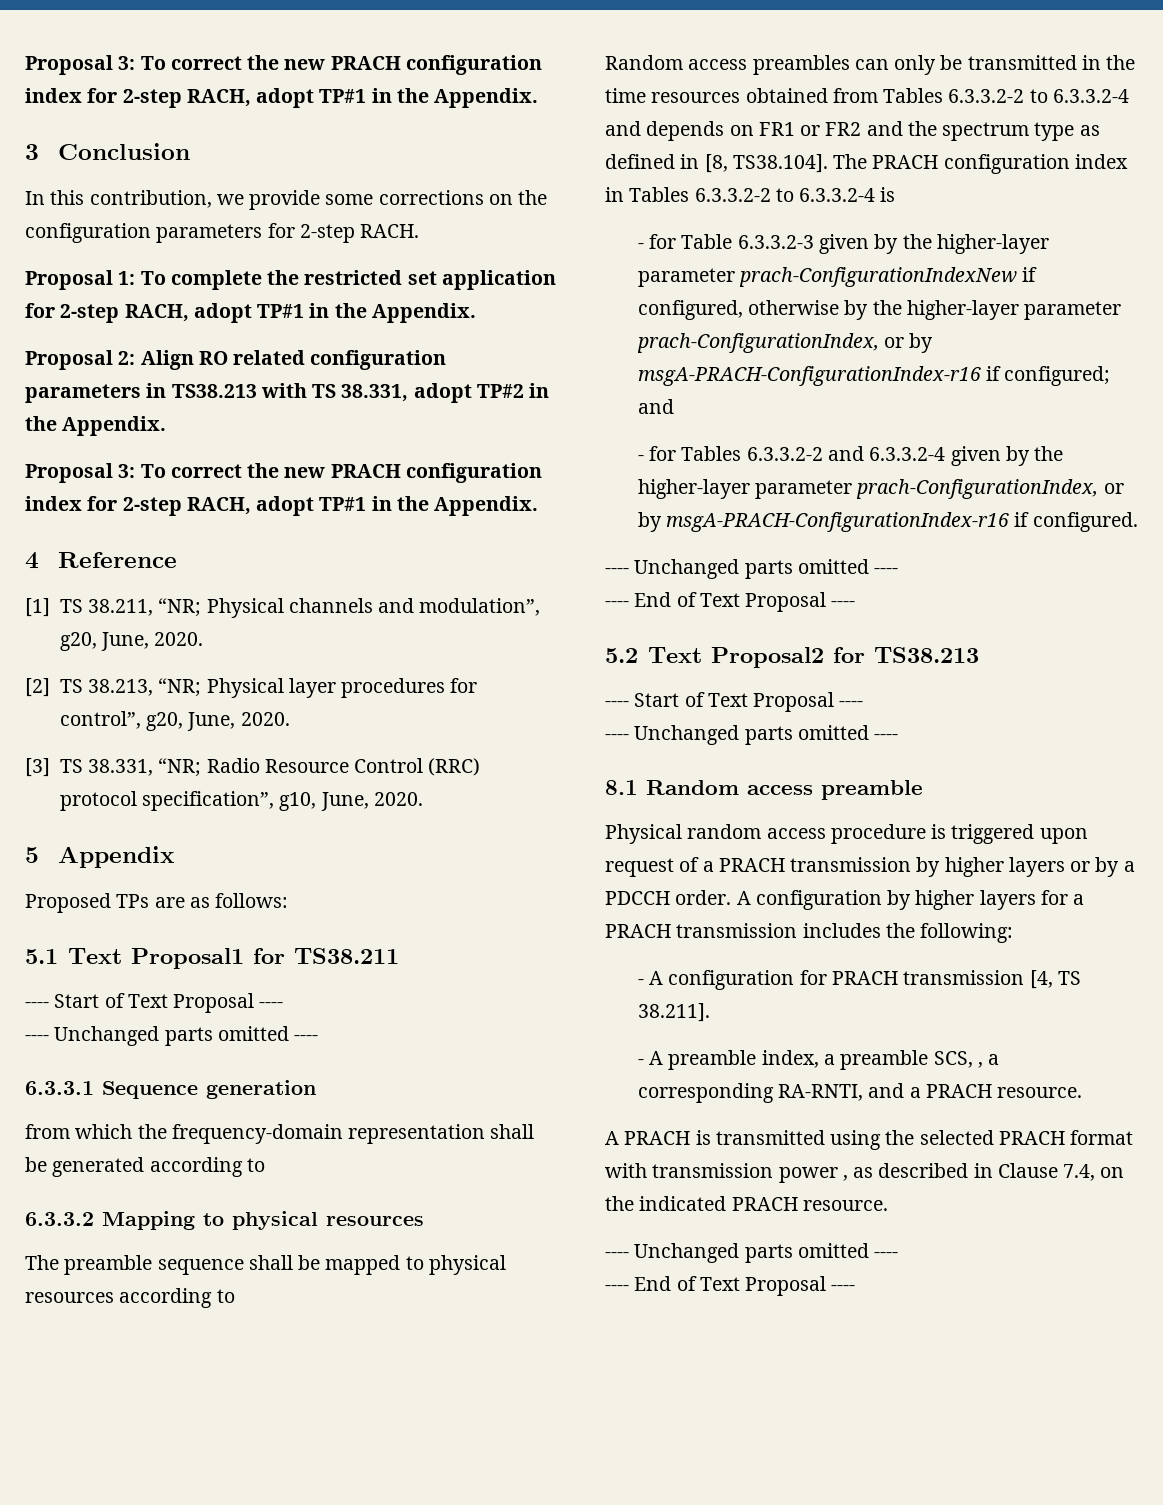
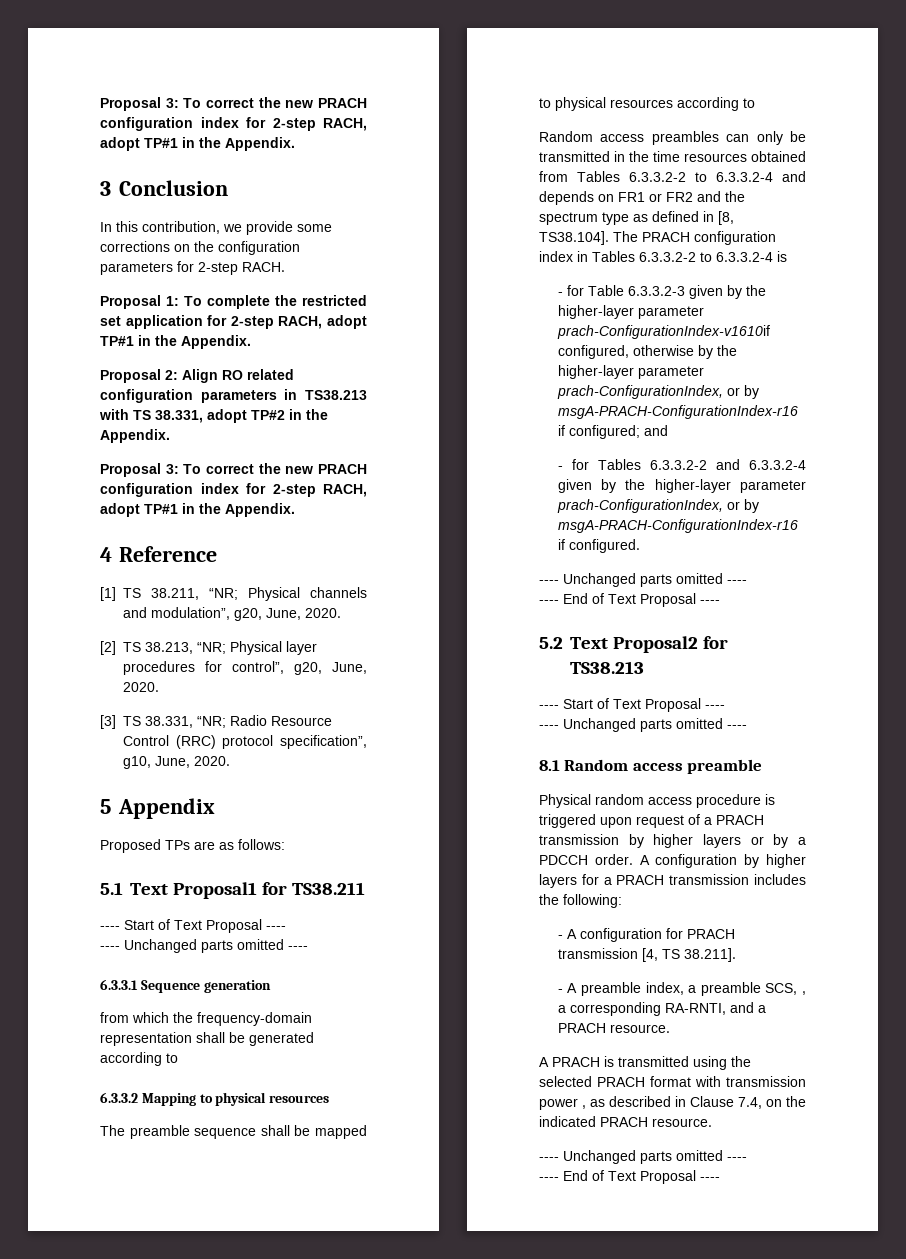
- - for Table 6.3.3.2-3 given by the higher-layer parameter prach-ConfigurationIndexNew if configured, otherwise by the higher-layer parameter prach-ConfigurationIndex, or by msgA-PRACH-ConfigurationIndex-r16 if configured; and
+ - for Table 6.3.3.2-3 given by the higher-layer parameter prach-ConfigurationIndex-v1610if configured, otherwise by the higher-layer parameter prach-ConfigurationIndex, or by msgA-PRACH-ConfigurationIndex-r16 if configured; and

